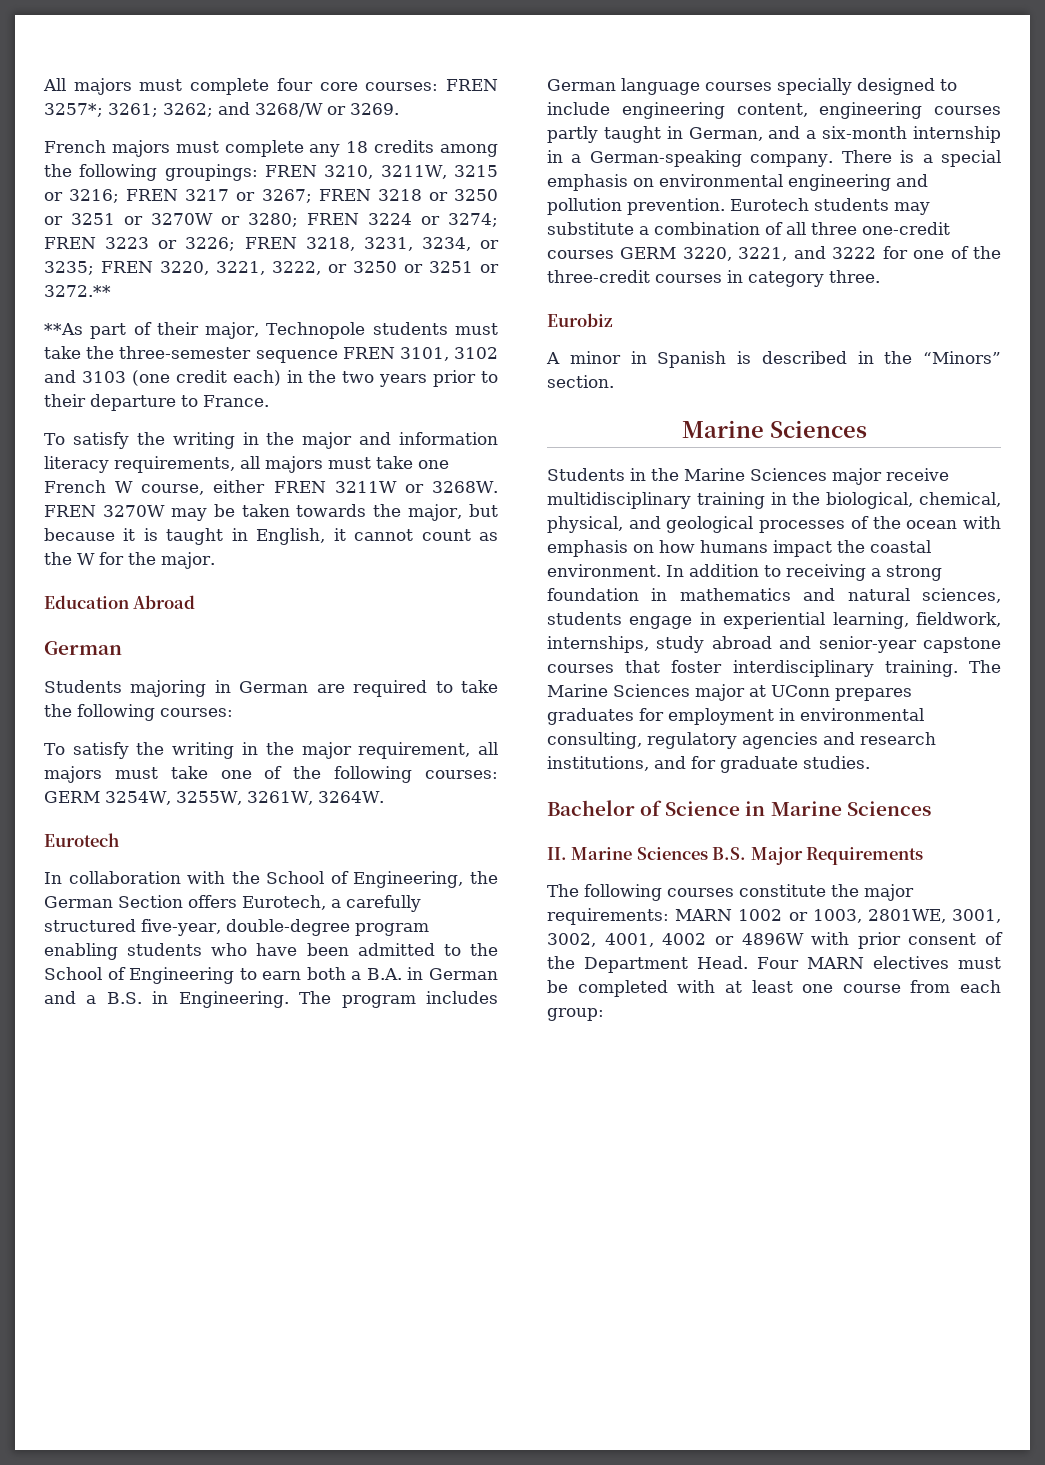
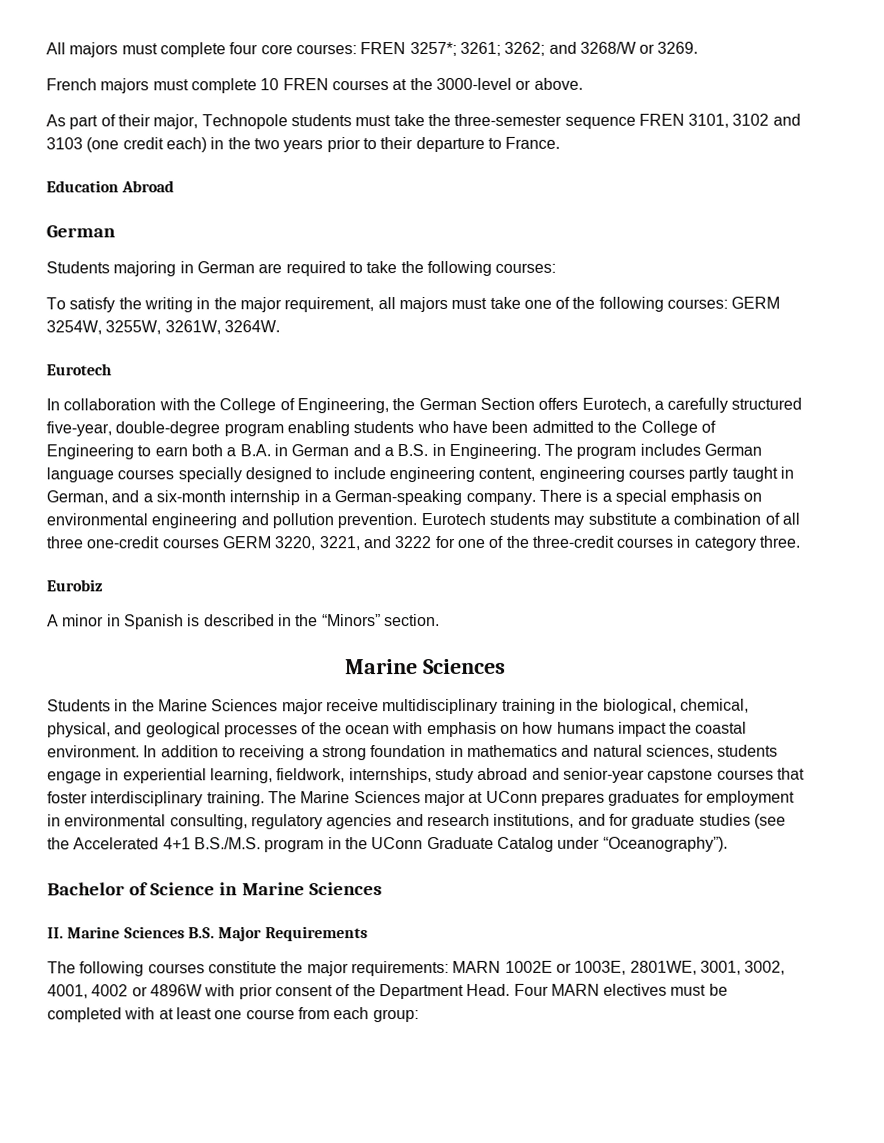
- French majors must complete any 18 credits among the following groupings: FREN 3210, 3211W, 3215 or 3216; FREN 3217 or 3267; FREN 3218 or 3250 or 3251 or 3270W or 3280; FREN 3224 or 3274; FREN 3223 or 3226; FREN 3218, 3231, 3234, or 3235; FREN 3220, 3221, 3222, or 3250 or 3251 or 3272.**
- **As part of their major, Technopole students must take the three-semester sequence FREN 3101, 3102 and 3103 (one credit each) in the two years prior to their departure to France.
+ French majors must complete 10 FREN courses at the 3000-level or above.
+ As part of their major, Technopole students must take the three-semester sequence FREN 3101, 3102 and 3103 (one credit each) in the two years prior to their departure to France.
- To satisfy the writing in the major and information literacy requirements, all majors must take one French W course, either FREN 3211W or 3268W. FREN 3270W may be taken towards the major, but because it is taught in English, it cannot count as the W for the major.
- In collaboration with the School of Engineering, the German Section offers Eurotech, a carefully structured five-year, double-degree program enabling students who have been admitted to the School of Engineering to earn both a B.A. in German and a B.S. in Engineering.
+ In collaboration with the College of Engineering, the German Section offers Eurotech, a carefully structured five-year, double-degree program enabling students who have been admitted to the College of Engineering to earn both a B.A. in German and a B.S. in Engineering.
- The Marine Sciences major at UConn prepares graduates for employment in environmental consulting, regulatory agencies and research institutions, and for graduate studies.
+ The Marine Sciences major at UConn prepares graduates for employment in environmental consulting, regulatory agencies and research institutions, and for graduate studies (see the Accelerated 4+1 B.S./M.S. program in the UConn Graduate Catalog under “Oceanography”).
- The following courses constitute the major requirements: MARN 1002 or 1003, 2801WE, 3001, 3002, 4001, 4002 or 4896W with prior consent of the Department Head.
+ The following courses constitute the major requirements: MARN 1002E or 1003E, 2801WE, 3001, 3002, 4001, 4002 or 4896W with prior consent of the Department Head.

